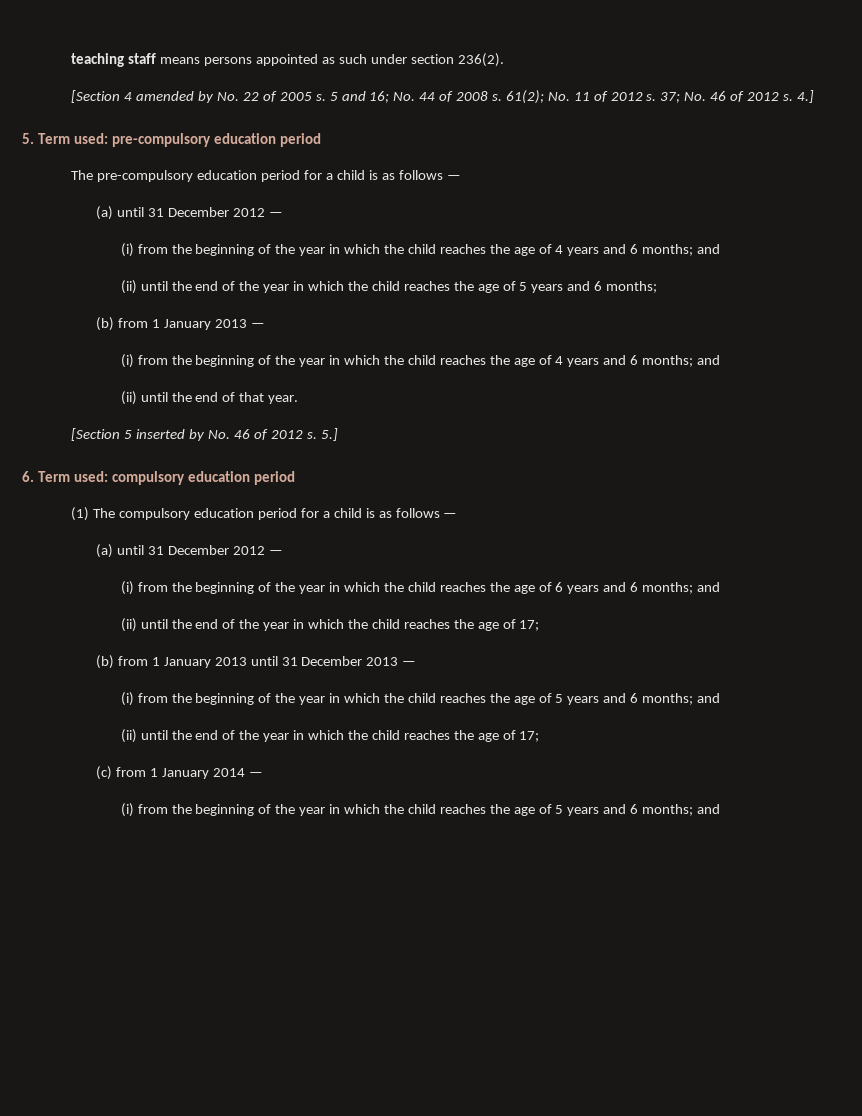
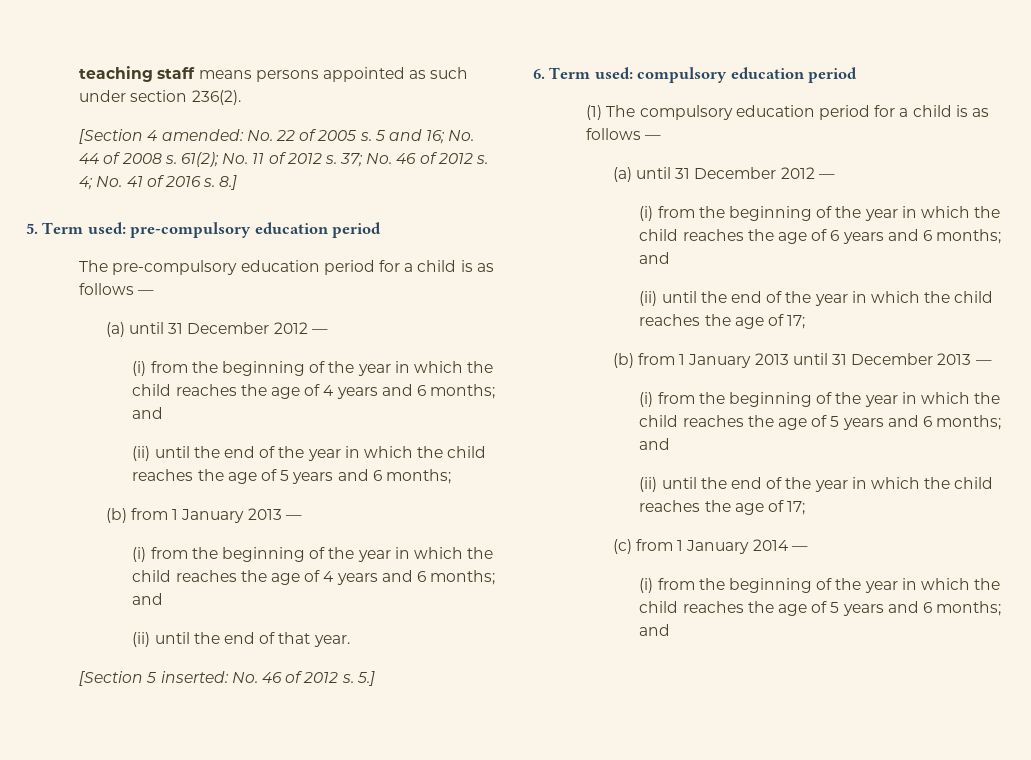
- [Section 4 amended by No. 22 of 2005 s.
+ [Section 4 amended: No. 22 of 2005 s.
- 4.]
+ 4; No. 41 of 2016 s. 8.]
- [Section 5 inserted by No. 46 of 2012 s.
+ [Section 5 inserted: No. 46 of 2012 s.

